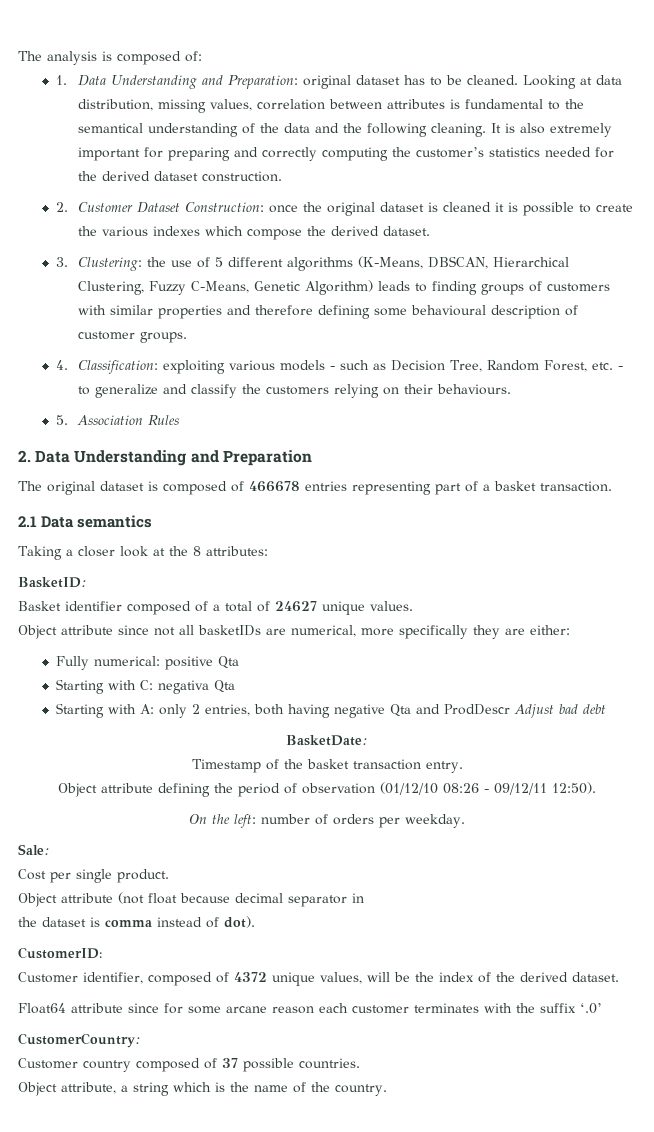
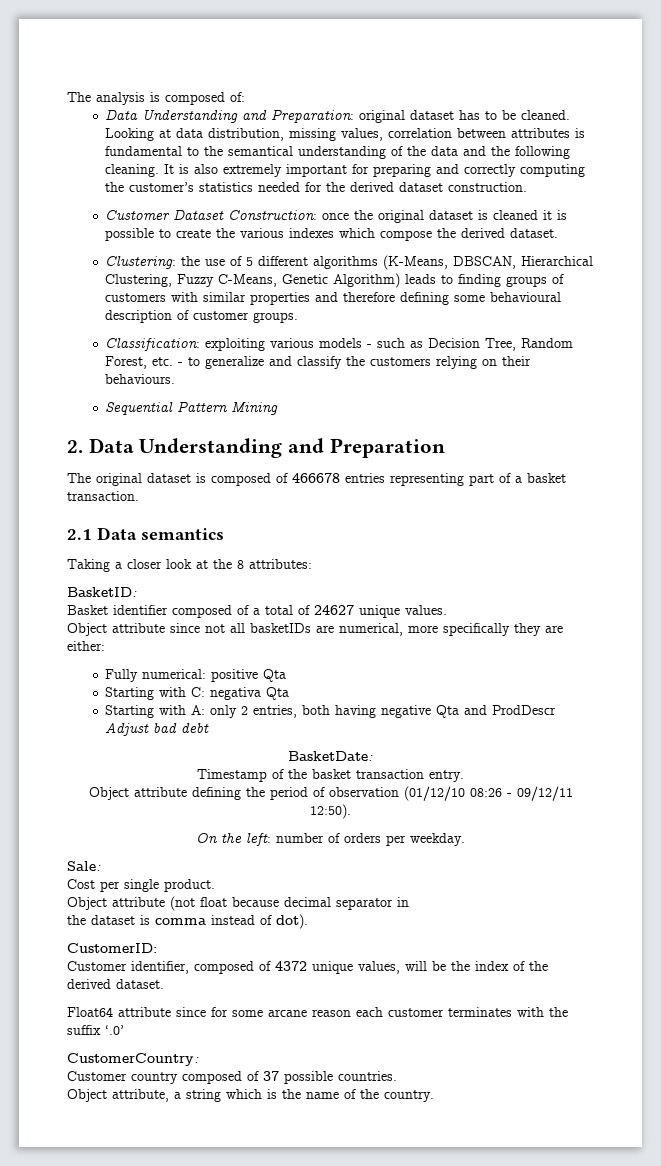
- 1. Data Understanding and Preparation: original dataset has to be cleaned.
+ Data Understanding and Preparation: original dataset has to be cleaned.
- 2. Customer Dataset Construction: once the original dataset is cleaned it is possible to create the various indexes which compose the derived dataset.
+ Customer Dataset Construction: once the original dataset is cleaned it is possible to create the various indexes which compose the derived dataset.
- 3. Clustering: the use of 5 different algorithms (K-Means, DBSCAN, Hierarchical Clustering, Fuzzy C-Means, Genetic Algorithm) leads to finding groups of customers with similar properties and therefore defining some behavioural description of customer groups.
+ Clustering: the use of 5 different algorithms (K-Means, DBSCAN, Hierarchical Clustering, Fuzzy C-Means, Genetic Algorithm) leads to finding groups of customers with similar properties and therefore defining some behavioural description of customer groups.
- 4. Classification: exploiting various models - such as Decision Tree, Random Forest, etc. - to generalize and classify the customers relying on their behaviours.
+ Classification: exploiting various models - such as Decision Tree, Random Forest, etc. - to generalize and classify the customers relying on their behaviours.
- 5. Association Rules
+ Sequential Pattern Mining

